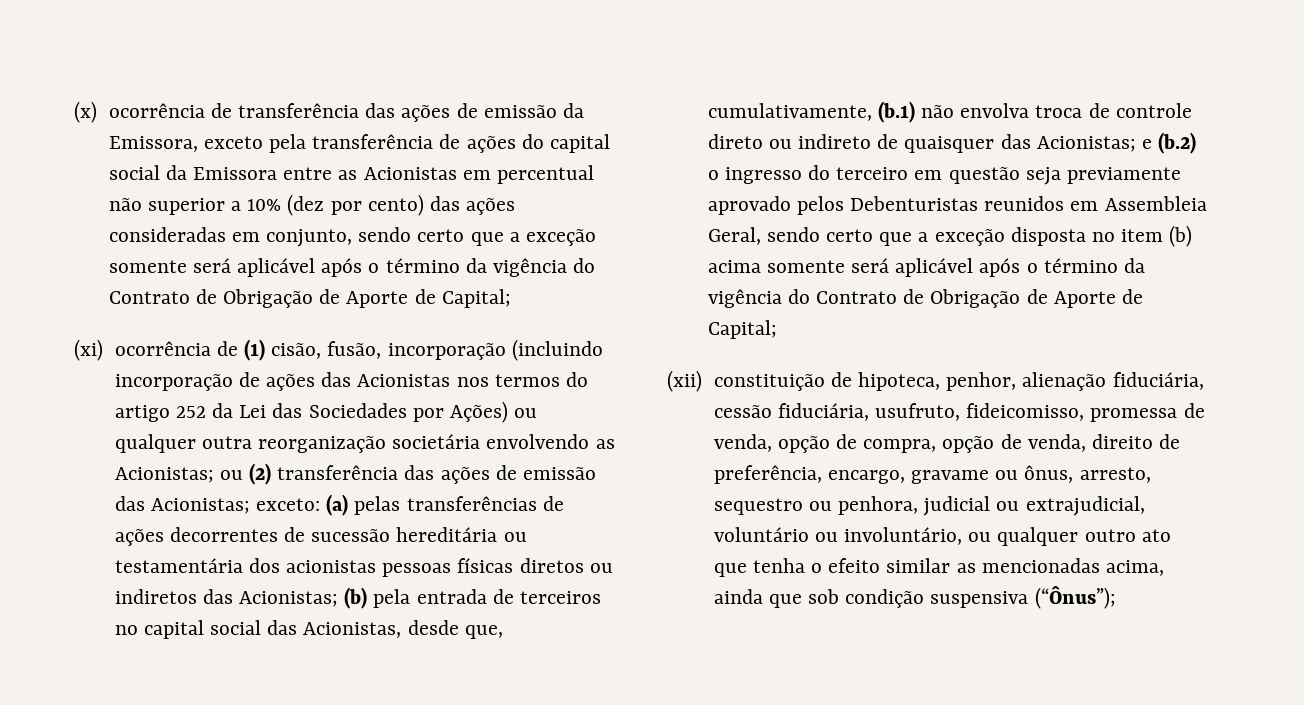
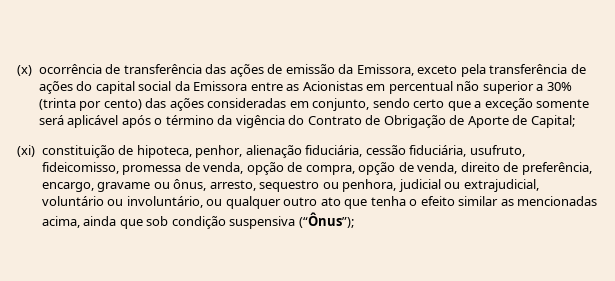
- (x) ocorrência de transferência das ações de emissão da Emissora, exceto pela transferência de ações do capital social da Emissora entre as Acionistas em percentual não superior a 10% (dez por cento) das ações consideradas em conjunto, sendo certo que a exceção somente será aplicável após o término da vigência do Contrato de Obrigação de Aporte de Capital;
+ (x) ocorrência de transferência das ações de emissão da Emissora, exceto pela transferência de ações do capital social da Emissora entre as Acionistas em percentual não superior a 30% (trinta por cento) das ações consideradas em conjunto, sendo certo que a exceção somente será aplicável após o término da vigência do Contrato de Obrigação de Aporte de Capital;
- (xi) ocorrência de (1) cisão, fusão, incorporação (incluindo incorporação de ações das Acionistas nos termos do artigo 252 da Lei das Sociedades por Ações) ou qualquer outra reorganização societária envolvendo as Acionistas; ou (2) transferência das ações de emissão das Acionistas; exceto: (a) pelas transferências de ações decorrentes de sucessão hereditária ou testamentária dos acionistas pessoas físicas diretos ou indiretos das Acionistas; (b) pela entrada de terceiros no capital social das Acionistas, desde que, cumulativamente, (b.1) não envolva troca de controle direto ou indireto de quaisquer das Acionistas; e (b.2) o ingresso do terceiro em questão seja previamente aprovado pelos Debenturistas reunidos em Assembleia Geral, sendo certo que a exceção disposta no item (b) acima somente será aplicável após o término da vigência do Contrato de Obrigação de Aporte de Capital;
- (xii) constituição de hipoteca, penhor, alienação fiduciária, cessão fiduciária, usufruto, fideicomisso, promessa de venda, opção de compra, opção de venda, direito de preferência, encargo, gravame ou ônus, arresto, sequestro ou penhora, judicial ou extrajudicial, voluntário ou involuntário, ou qualquer outro ato que tenha o efeito similar as mencionadas acima, ainda que sob condição suspensiva (“Ônus”);
+ (xi) constituição de hipoteca, penhor, alienação fiduciária, cessão fiduciária, usufruto, fideicomisso, promessa de venda, opção de compra, opção de venda, direito de preferência, encargo, gravame ou ônus, arresto, sequestro ou penhora, judicial ou extrajudicial, voluntário ou involuntário, ou qualquer outro ato que tenha o efeito similar as mencionadas acima, ainda que sob condição suspensiva (“Ônus”);

